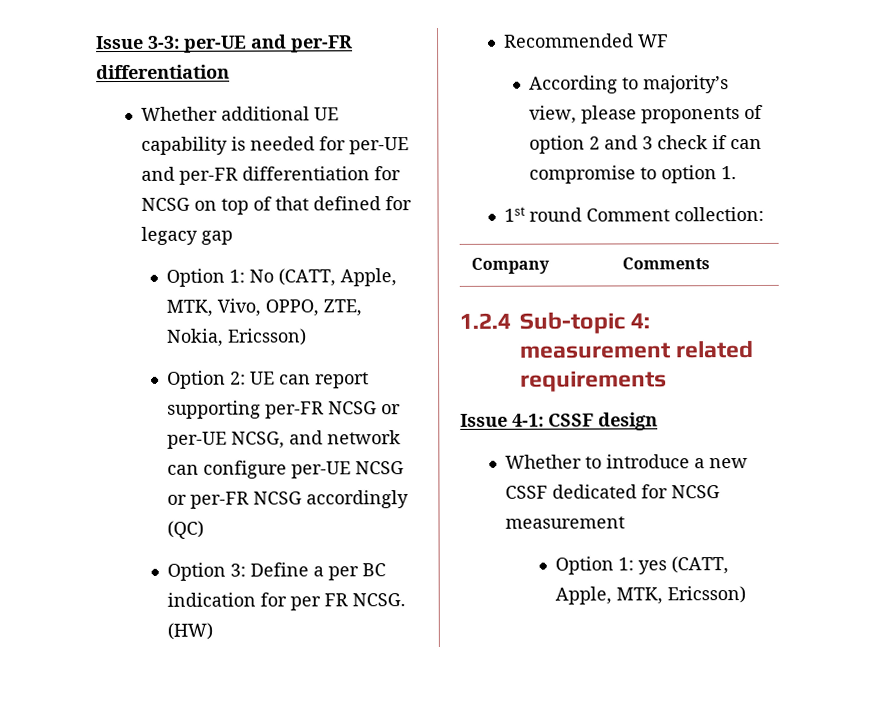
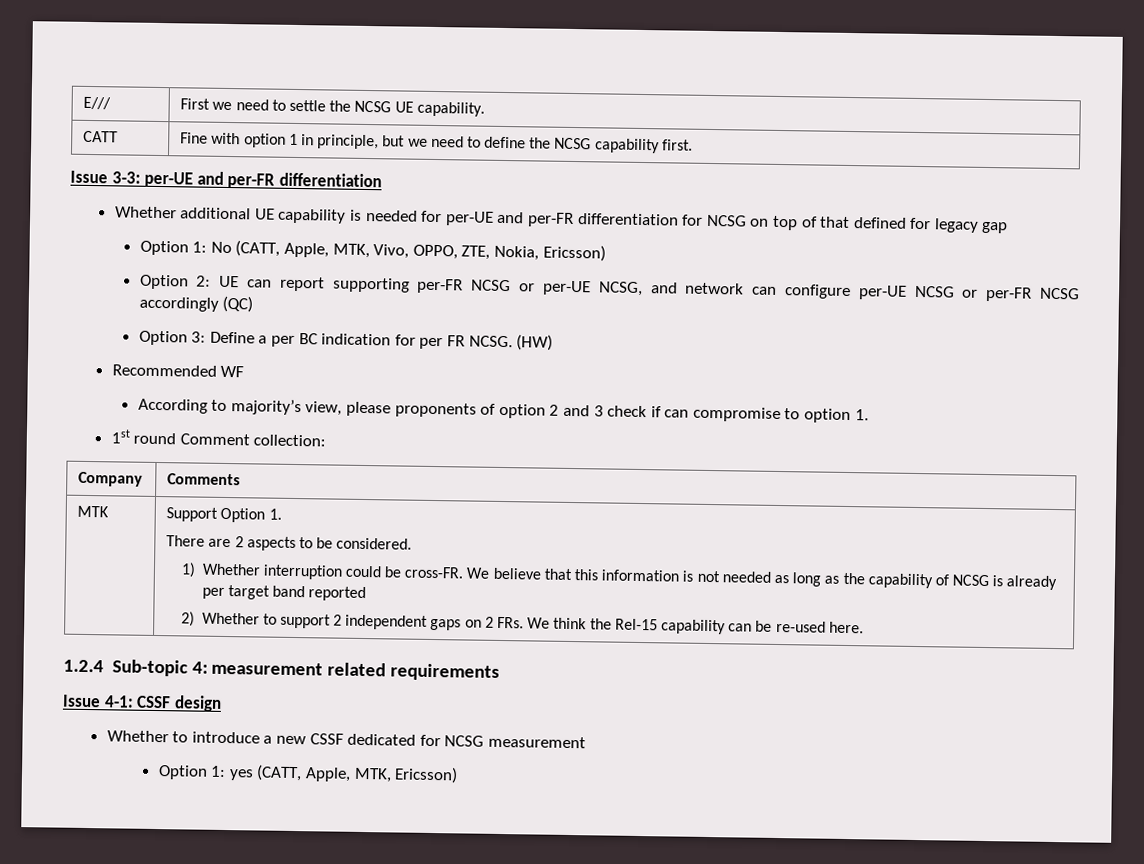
+ E/// | First we need to settle the NCSG UE capability.
+ CATT | Fine with option 1 in principle, but we need to define the NCSG capability first.
+ MTK | Support Option 1.
+ There are 2 aspects to be considered.
+ 1) Whether interruption could be cross-FR. We believe that this information is not needed as long as the capability of NCSG is already per target band reported
+ 2) Whether to support 2 independent gaps on 2 FRs. We think the Rel-15 capability can be re-used here.

